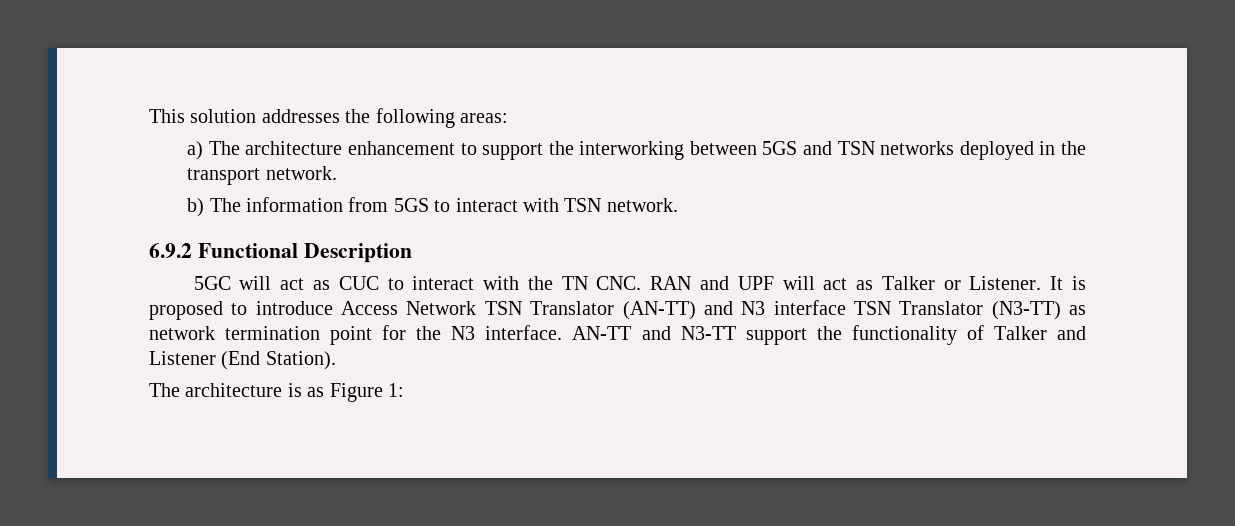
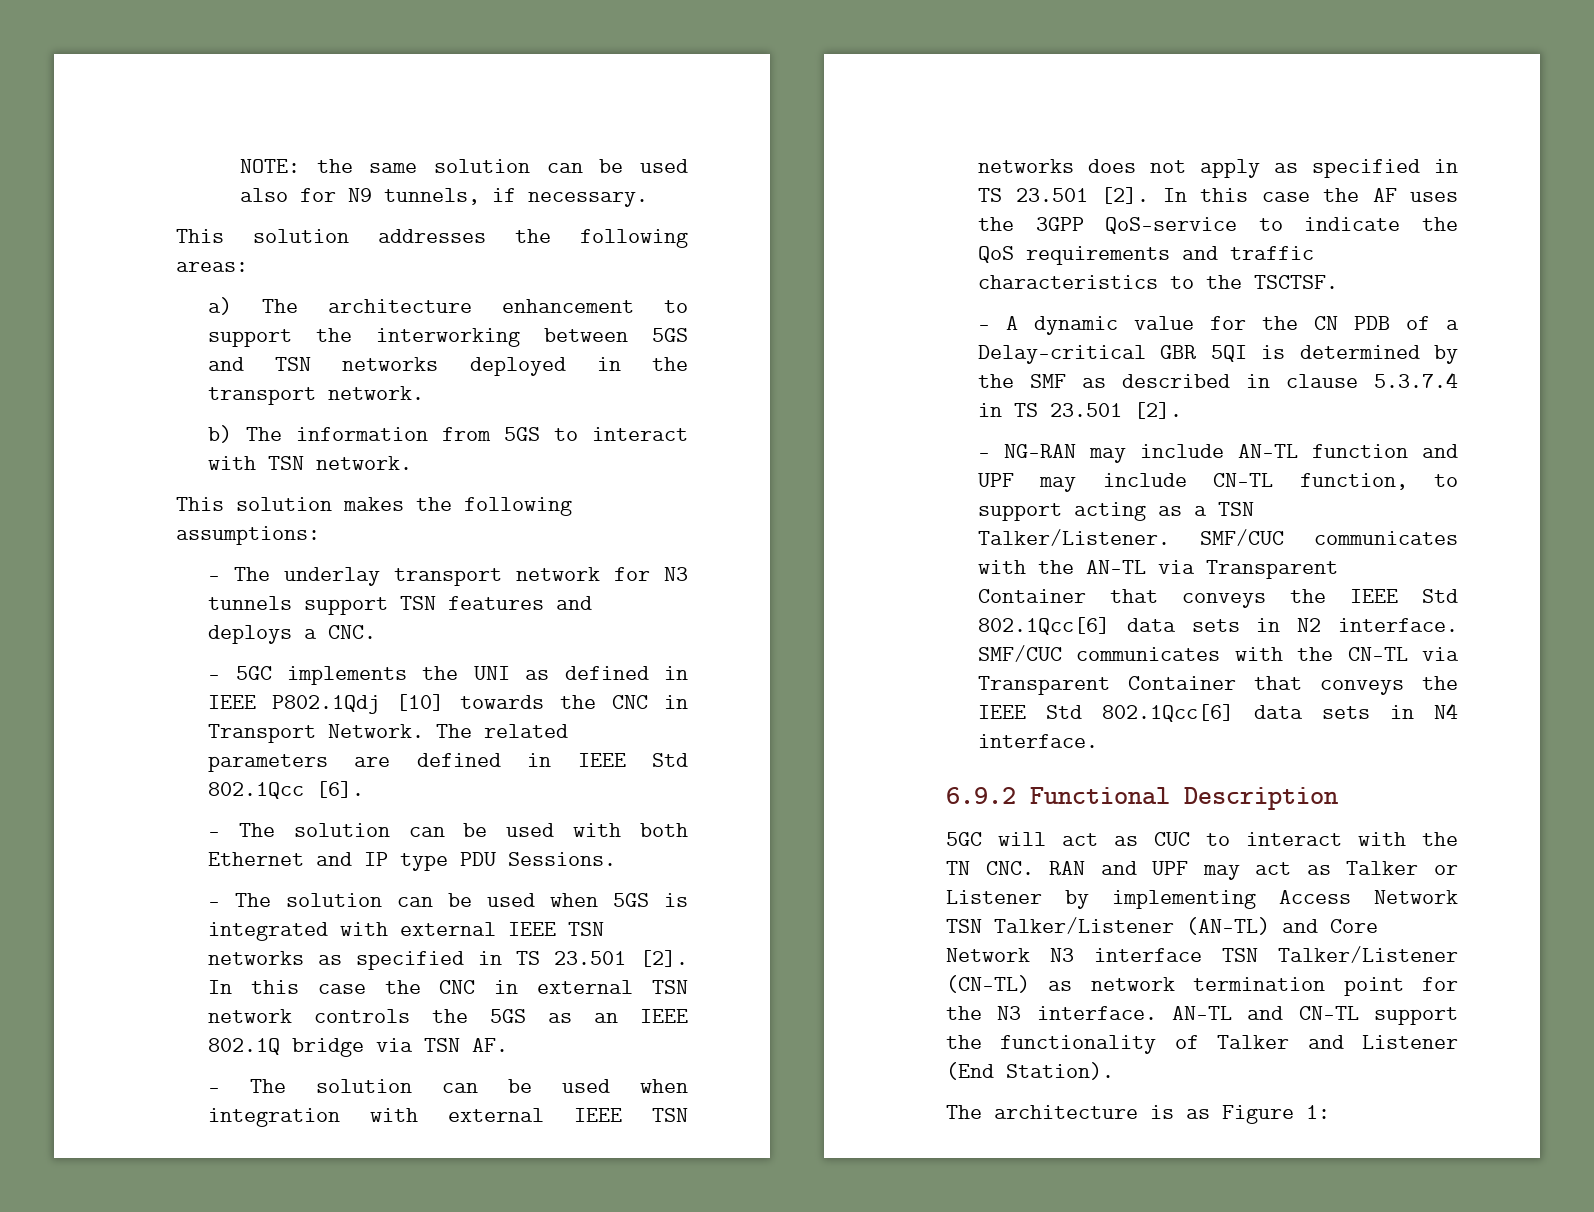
+ NOTE: the same solution can be used also for N9 tunnels, if necessary.
+ This solution makes the following assumptions:
+ - The underlay transport network for N3 tunnels support TSN features and deploys a CNC.
+ - 5GC implements the UNI as defined in IEEE P802.1Qdj [10] towards the CNC in Transport Network. The related parameters are defined in IEEE Std 802.1Qcc [6].
+ - The solution can be used with both Ethernet and IP type PDU Sessions.
+ - The solution can be used when 5GS is integrated with external IEEE TSN networks as specified in TS 23.501 [2]. In this case the CNC in external TSN network controls the 5GS as an IEEE 802.1Q bridge via TSN AF.
+ - The solution can be used when integration with external IEEE TSN networks does not apply as specified in TS 23.501 [2]. In this case the AF uses the 3GPP QoS-service to indicate the QoS requirements and traffic characteristics to the TSCTSF.
+ - A dynamic value for the CN PDB of a Delay-critical GBR 5QI is determined by the SMF as described in clause 5.3.7.4 in TS 23.501 [2].
+ - NG-RAN may include AN-TL function and UPF may include CN-TL function, to support acting as a TSN Talker/Listener. SMF/CUC communicates with the AN-TL via Transparent Container that conveys the IEEE Std 802.1Qcc[6] data sets in N2 interface. SMF/CUC communicates with the CN-TL via Transparent Container that conveys the IEEE Std 802.1Qcc[6] data sets in N4 interface.
- 5GC will act as CUC to interact with the TN CNC. RAN and UPF will act as Talker or Listener. It is proposed to introduce Access Network TSN Translator (AN-TT) and N3 interface TSN Translator (N3-TT) as network termination point for the N3 interface.
+ 5GC will act as CUC to interact with the TN CNC. RAN and UPF may act as Talker or Listener by implementing Access Network TSN Talker/Listener (AN-TL) and Core Network N3 interface TSN Talker/Listener (CN-TL) as network termination point for the N3 interface.
- AN-TT and N3-TT support the functionality of Talker and Listener (End Station).
+ AN-TL and CN-TL support the functionality of Talker and Listener (End Station).

